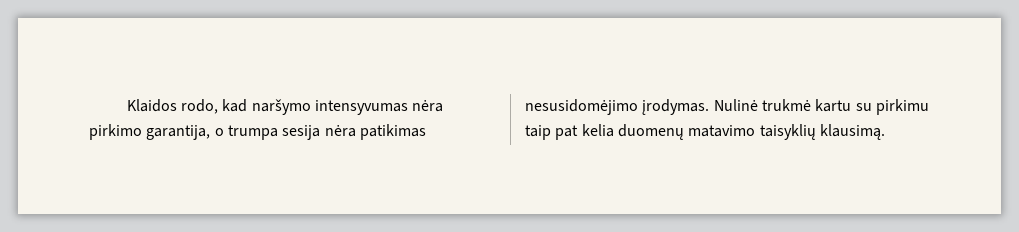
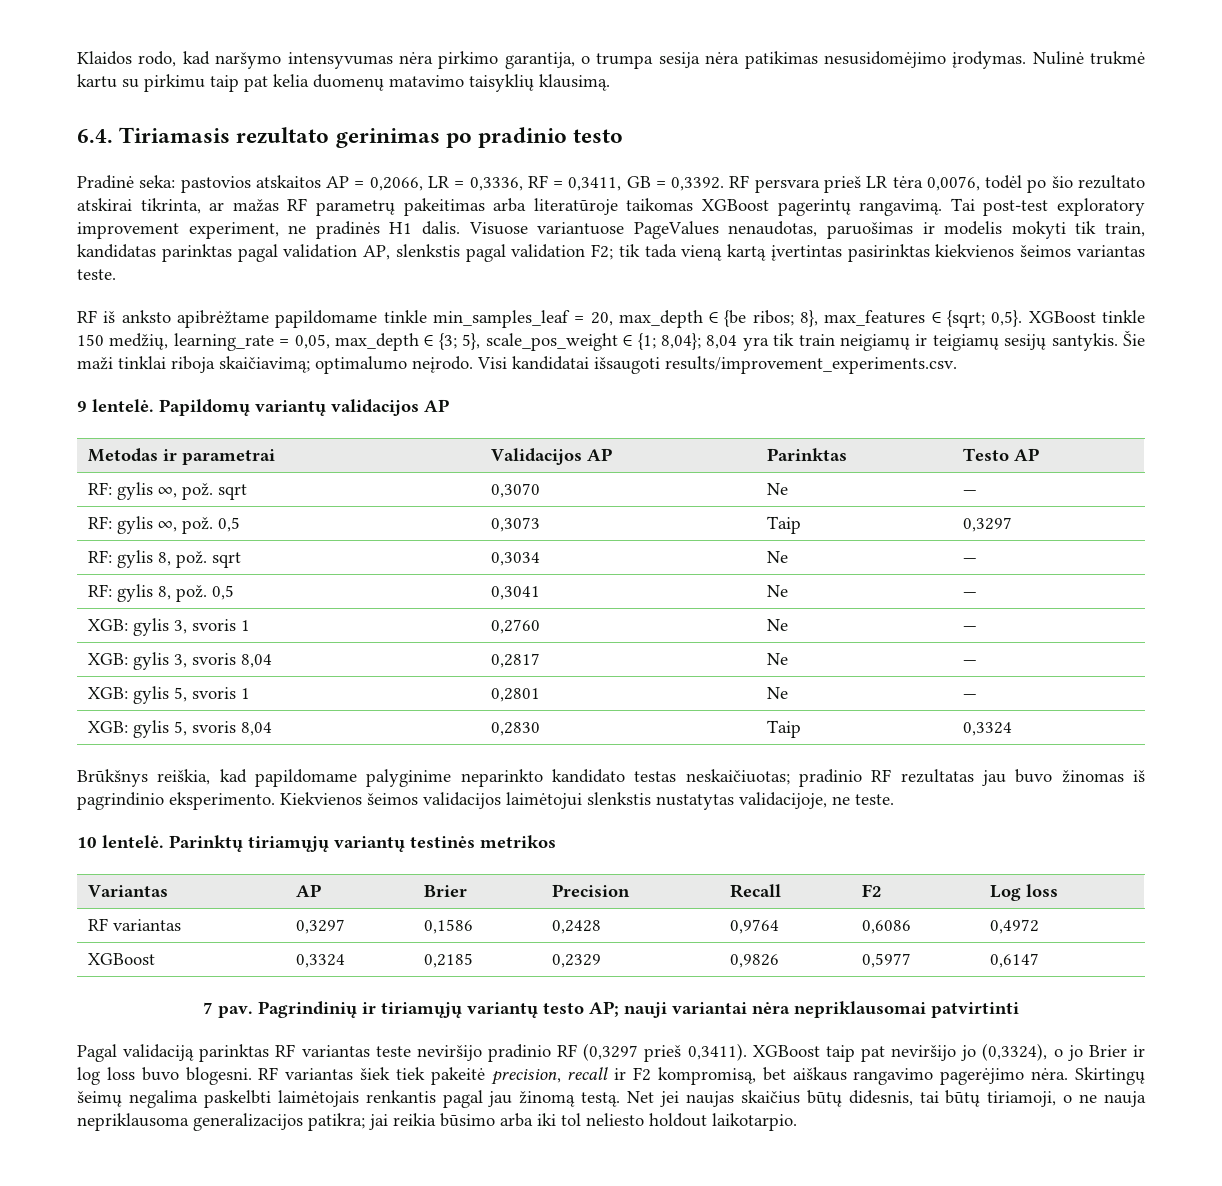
+ 6.4. Tiriamasis rezultato gerinimas po pradinio testo
+ Pradinė seka: pastovios atskaitos AP = 0,2066, LR = 0,3336, RF = 0,3411, GB = 0,3392. RF persvara prieš LR tėra 0,0076, todėl po šio rezultato atskirai tikrinta, ar mažas RF parametrų pakeitimas arba literatūroje taikomas XGBoost pagerintų rangavimą. Tai post-test exploratory improvement experiment, ne pradinės H1 dalis. Visuose variantuose PageValues nenaudotas, paruošimas ir modelis mokyti tik train, kandidatas parinktas pagal validation AP, slenkstis pagal validation F2; tik tada vieną kartą įvertintas pasirinktas kiekvienos šeimos variantas teste.
+ RF iš anksto apibrėžtame papildomame tinkle min_samples_leaf = 20, max_depth ∈ {be ribos; 8}, max_features ∈ {sqrt; 0,5}. XGBoost tinkle 150 medžių, learning_rate = 0,05, max_depth ∈ {3; 5}, scale_pos_weight ∈ {1; 8,04}; 8,04 yra tik train neigiamų ir teigiamų sesijų santykis. Šie maži tinklai riboja skaičiavimą; optimalumo neįrodo. Visi kandidatai išsaugoti results/improvement_experiments.csv.
+ 9 lentelė. Papildomų variantų validacijos AP
+ Metodas ir parametrai | Validacijos AP | Parinktas | Testo AP
+ RF: gylis ∞, pož. sqrt | 0,3070 | Ne | —
+ RF: gylis ∞, pož. 0,5 | 0,3073 | Taip | 0,3297
+ RF: gylis 8, pož. sqrt | 0,3034 | Ne | —
+ RF: gylis 8, pož. 0,5 | 0,3041 | Ne | —
+ XGB: gylis 3, svoris 1 | 0,2760 | Ne | —
+ XGB: gylis 3, svoris 8,04 | 0,2817 | Ne | —
+ XGB: gylis 5, svoris 1 | 0,2801 | Ne | —
+ XGB: gylis 5, svoris 8,04 | 0,2830 | Taip | 0,3324
+ Brūkšnys reiškia, kad papildomame palyginime neparinkto kandidato testas neskaičiuotas; pradinio RF rezultatas jau buvo žinomas iš pagrindinio eksperimento. Kiekvienos šeimos validacijos laimėtojui slenkstis nustatytas validacijoje, ne teste.
+ 10 lentelė. Parinktų tiriamųjų variantų testinės metrikos
+ Variantas | AP | Brier | Precision | Recall | F2 | Log loss
+ RF variantas | 0,3297 | 0,1586 | 0,2428 | 0,9764 | 0,6086 | 0,4972
+ XGBoost | 0,3324 | 0,2185 | 0,2329 | 0,9826 | 0,5977 | 0,6147
+ 7 pav. Pagrindinių ir tiriamųjų variantų testo AP; nauji variantai nėra nepriklausomai patvirtinti
+ Pagal validaciją parinktas RF variantas teste neviršijo pradinio RF (0,3297 prieš 0,3411). XGBoost taip pat neviršijo jo (0,3324), o jo Brier ir log loss buvo blogesni. RF variantas šiek tiek pakeitė precision, recall ir F2 kompromisą, bet aiškaus rangavimo pagerėjimo nėra. Skirtingų šeimų negalima paskelbti laimėtojais renkantis pagal jau žinomą testą. Net jei naujas skaičius būtų didesnis, tai būtų tiriamoji, o ne nauja nepriklausoma generalizacijos patikra; jai reikia būsimo arba iki tol neliesto holdout laikotarpio.

